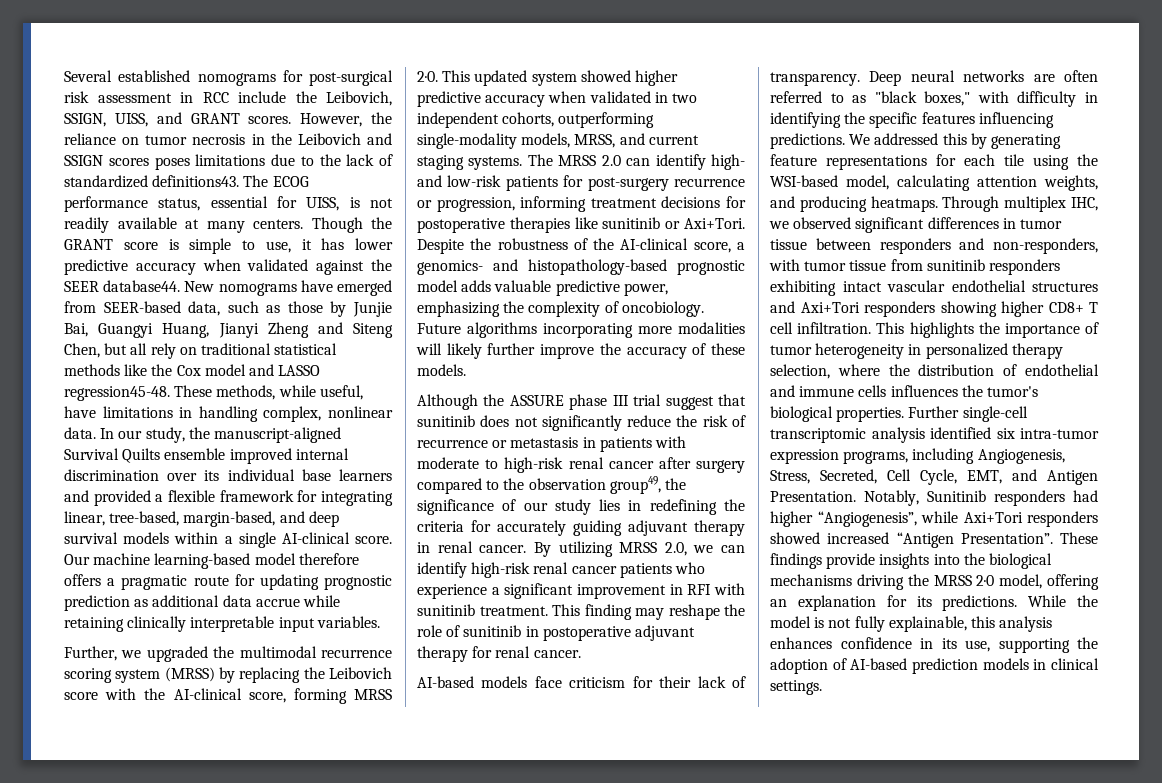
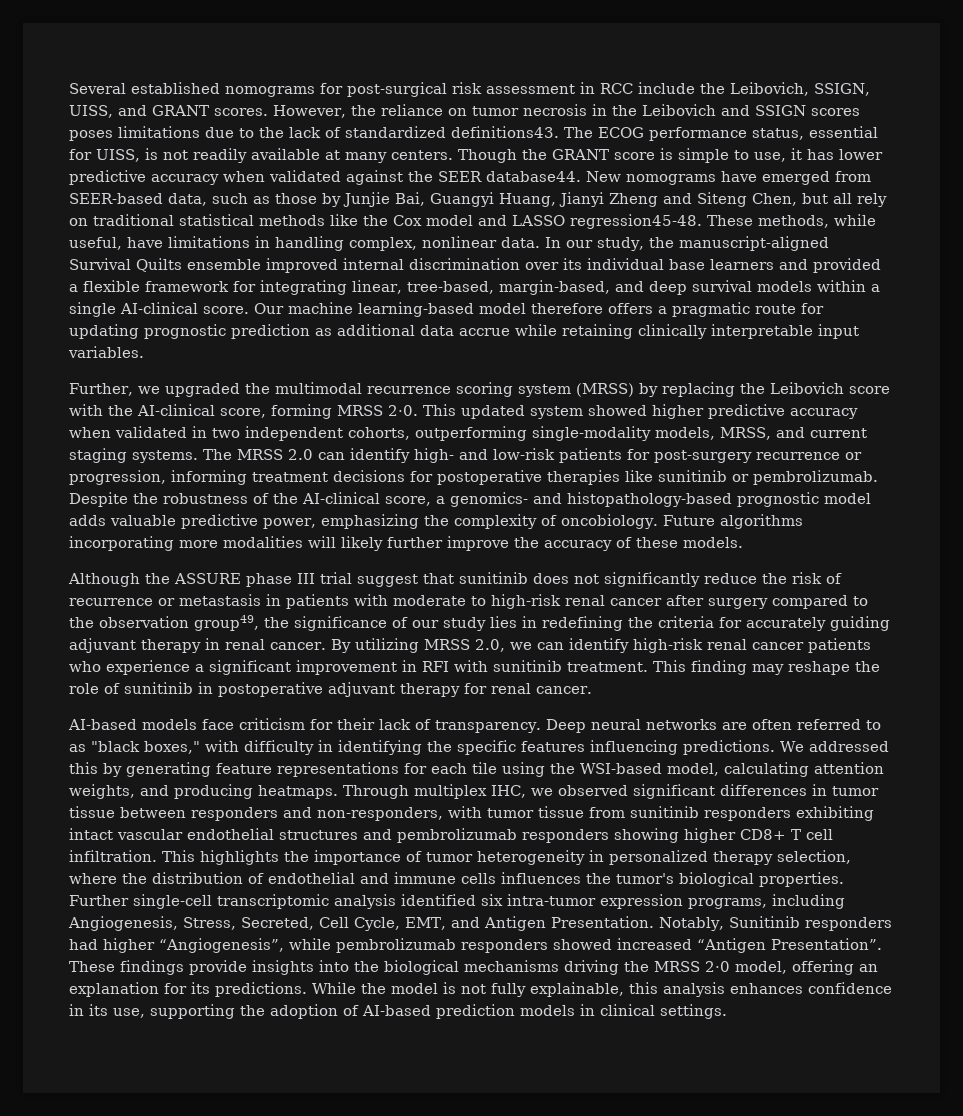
- The MRSS 2.0 can identify high- and low-risk patients for post-surgery recurrence or progression, informing treatment decisions for postoperative therapies like sunitinib or Axi+Tori.
+ The MRSS 2.0 can identify high- and low-risk patients for post-surgery recurrence or progression, informing treatment decisions for postoperative therapies like sunitinib or pembrolizumab.
- Through multiplex IHC, we observed significant differences in tumor tissue between responders and non-responders, with tumor tissue from sunitinib responders exhibiting intact vascular endothelial structures and Axi+Tori responders showing higher CD8+ T cell infiltration.
+ Through multiplex IHC, we observed significant differences in tumor tissue between responders and non-responders, with tumor tissue from sunitinib responders exhibiting intact vascular endothelial structures and pembrolizumab responders showing higher CD8+ T cell infiltration.
- Notably, Sunitinib responders had higher “Angiogenesis”, while Axi+Tori responders showed increased “Antigen Presentation”.
+ Notably, Sunitinib responders had higher “Angiogenesis”, while pembrolizumab responders showed increased “Antigen Presentation”.

